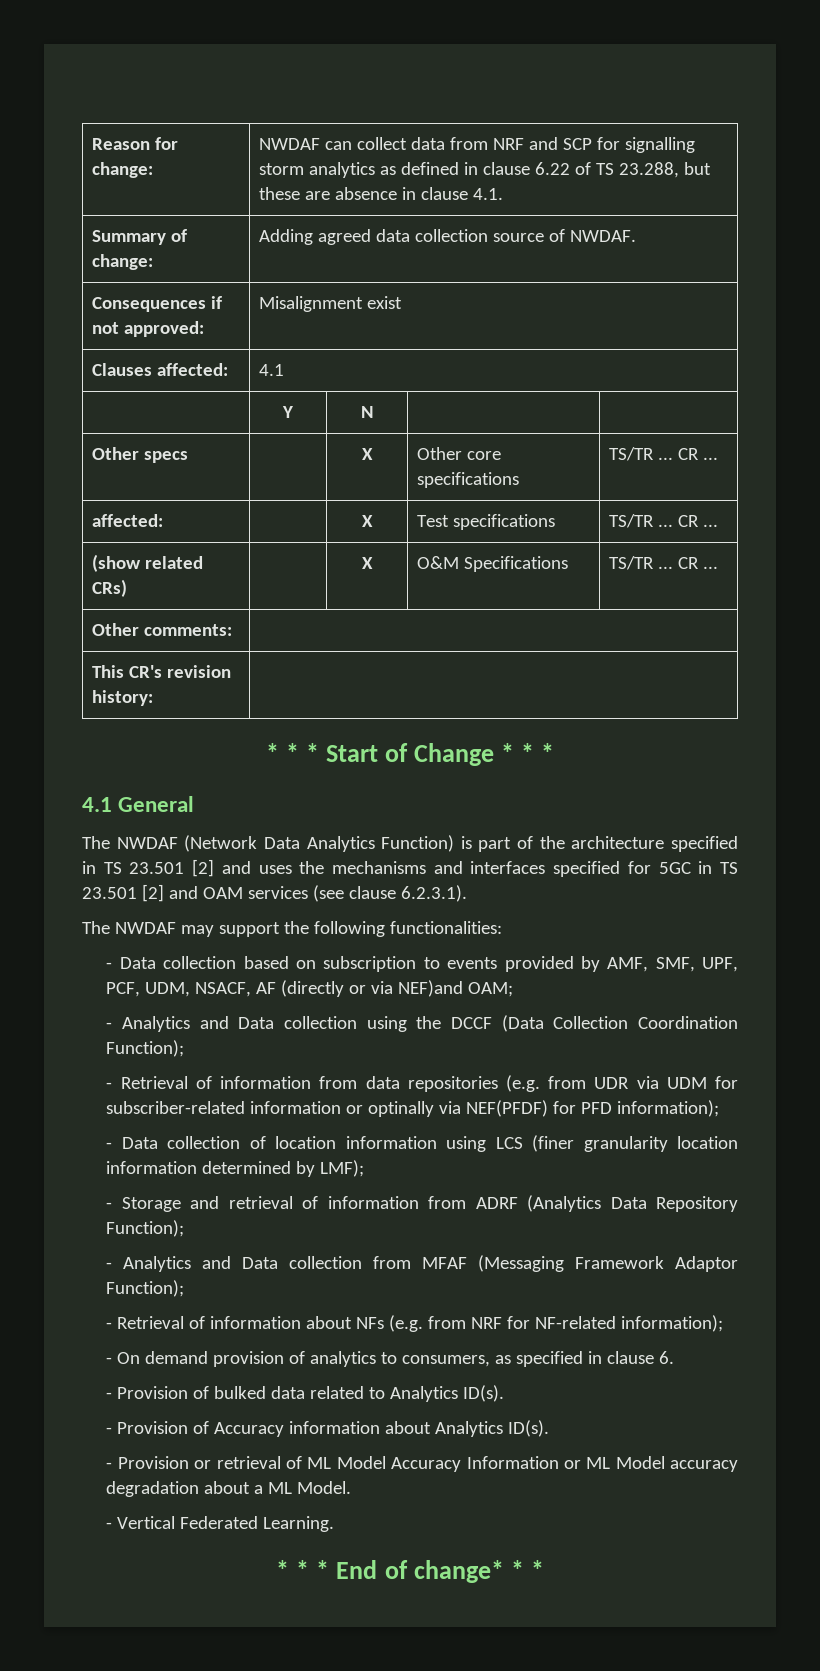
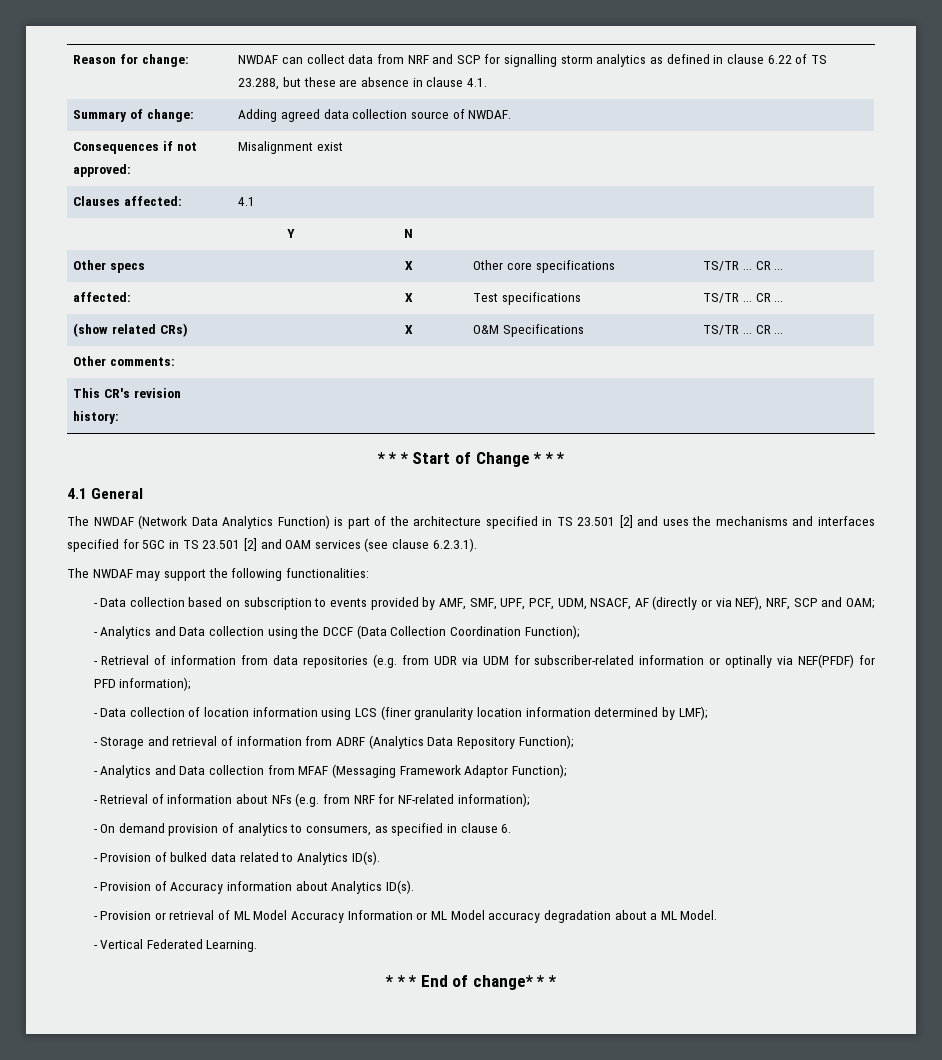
- - Data collection based on subscription to events provided by AMF, SMF, UPF, PCF, UDM, NSACF, AF (directly or via NEF)and OAM;
+ - Data collection based on subscription to events provided by AMF, SMF, UPF, PCF, UDM, NSACF, AF (directly or via NEF), NRF, SCP and OAM;

